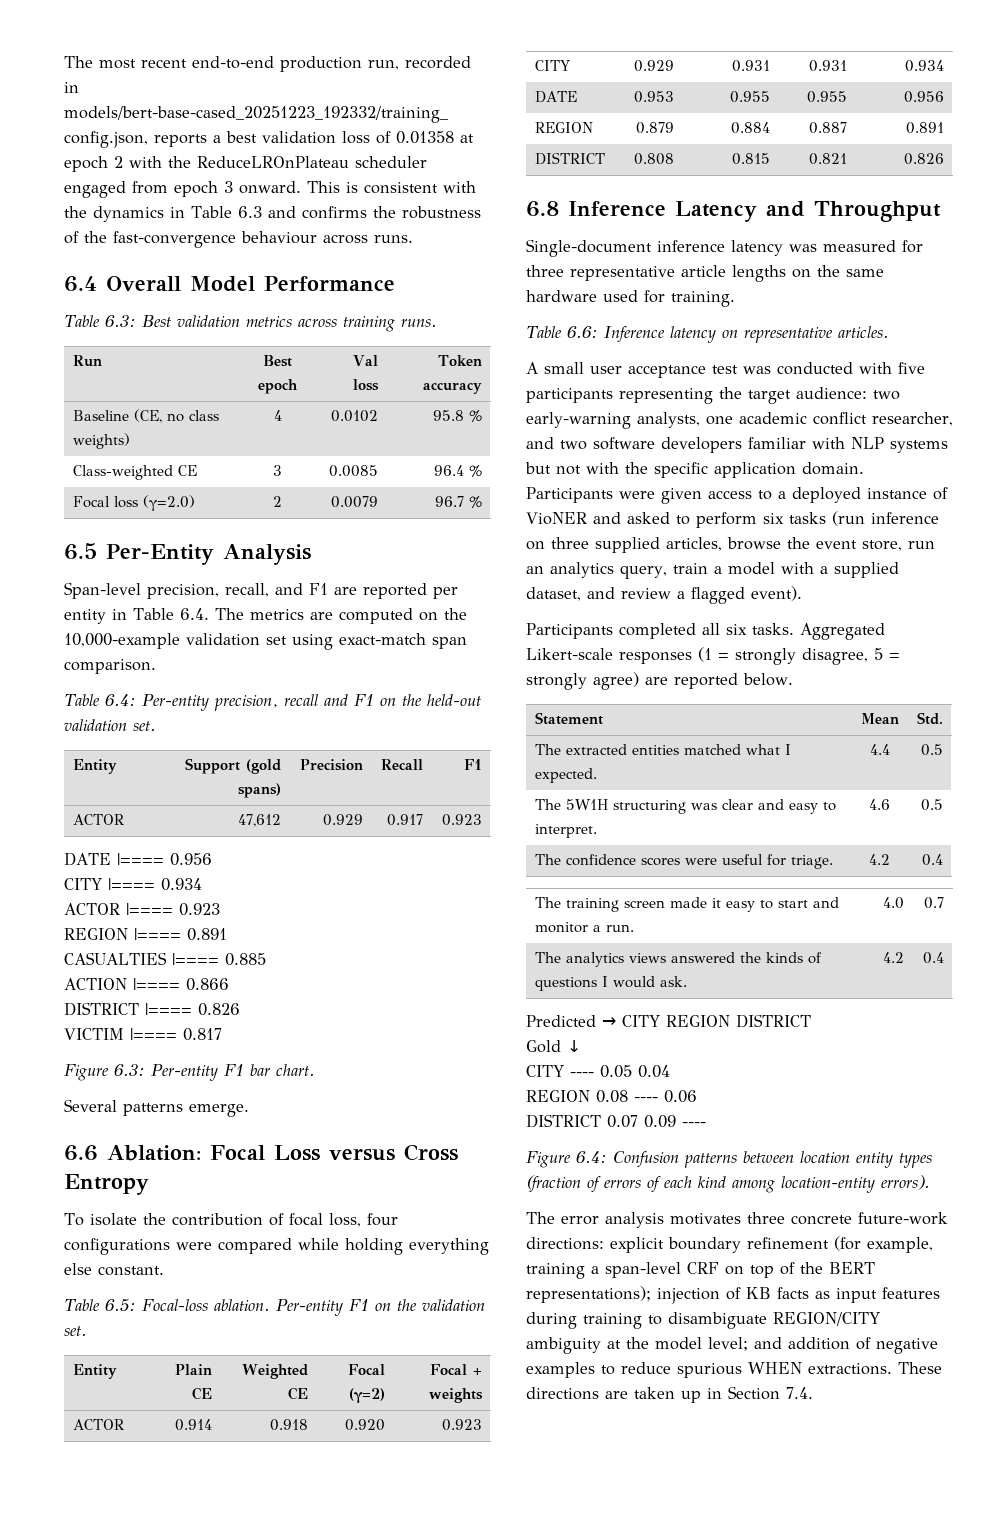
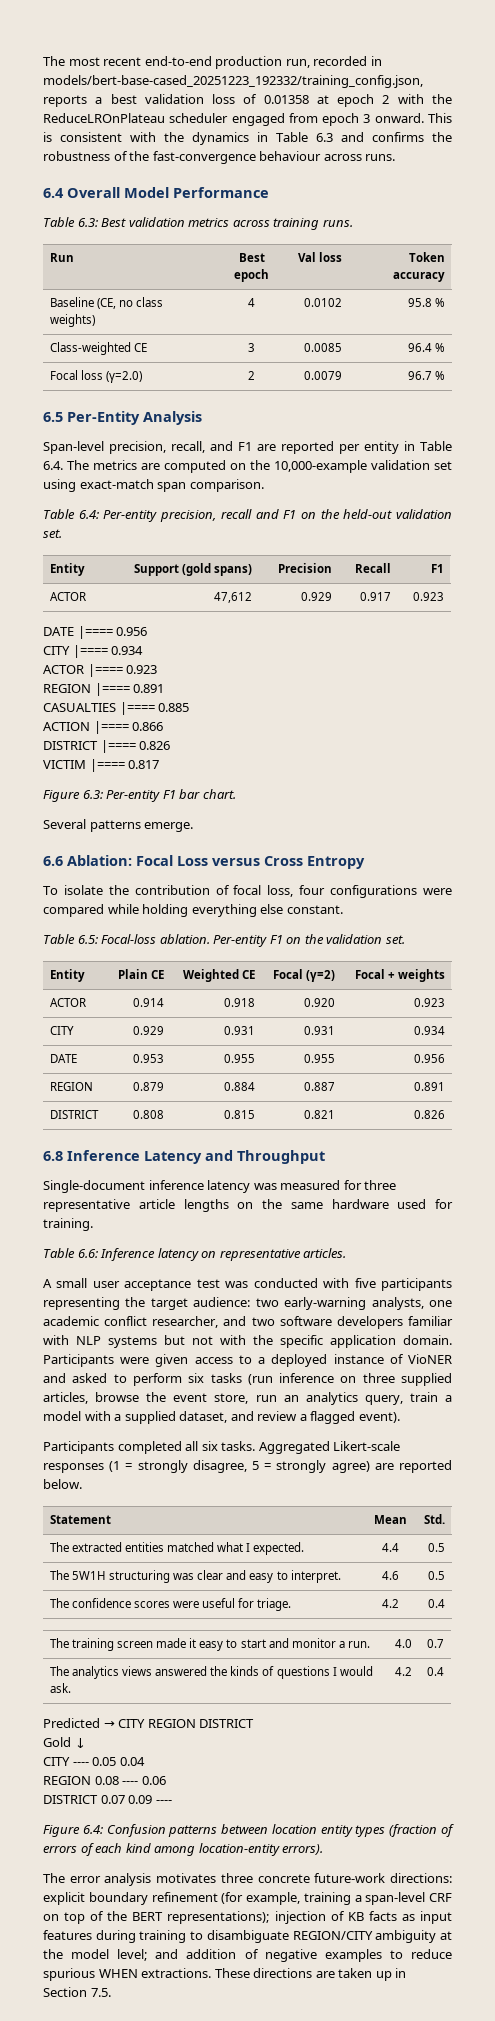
- These directions are taken up in Section 7.4.
+ These directions are taken up in Section 7.5.

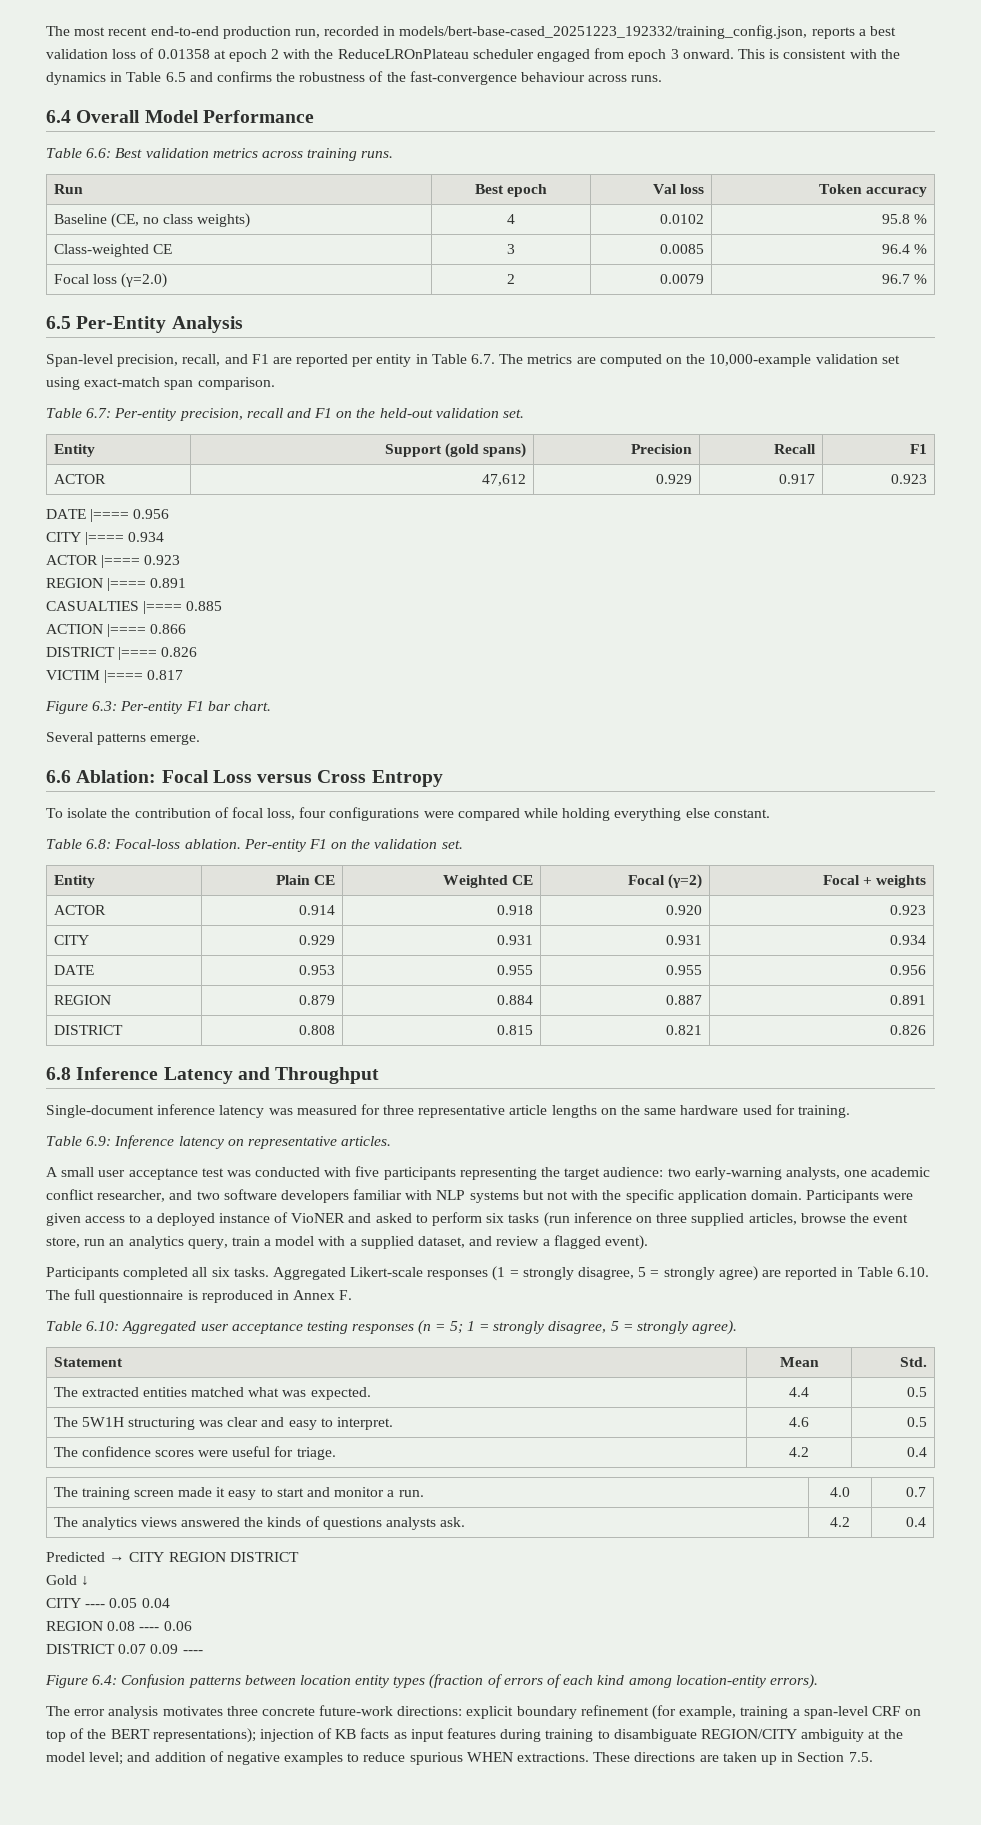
- This is consistent with the dynamics in Table 6.3 and confirms the robustness of the fast-convergence behaviour across runs.
+ This is consistent with the dynamics in Table 6.5 and confirms the robustness of the fast-convergence behaviour across runs.
- Table 6.3: Best validation metrics across training runs.
+ Table 6.6: Best validation metrics across training runs.
- Span-level precision, recall, and F1 are reported per entity in Table 6.4. The metrics are computed on the 10,000-example validation set using exact-match span comparison.
+ Span-level precision, recall, and F1 are reported per entity in Table 6.7. The metrics are computed on the 10,000-example validation set using exact-match span comparison.
- Table 6.4: Per-entity precision, recall and F1 on the held-out validation set.
+ Table 6.7: Per-entity precision, recall and F1 on the held-out validation set.
- Table 6.5: Focal-loss ablation.
+ Table 6.8: Focal-loss ablation.
- Table 6.6: Inference latency on representative articles.
+ Table 6.9: Inference latency on representative articles.
- Aggregated Likert-scale responses (1 = strongly disagree, 5 = strongly agree) are reported below.
+ Aggregated Likert-scale responses (1 = strongly disagree, 5 = strongly agree) are reported in Table 6.10. The full questionnaire is reproduced in Annex F.
+ Table 6.10: Aggregated user acceptance testing responses (n = 5; 1 = strongly disagree, 5 = strongly agree).
- The extracted entities matched what I expected. | 4.4 | 0.5
+ The extracted entities matched what was expected. | 4.4 | 0.5
- The analytics views answered the kinds of questions I would ask. | 4.2 | 0.4
+ The analytics views answered the kinds of questions analysts ask. | 4.2 | 0.4

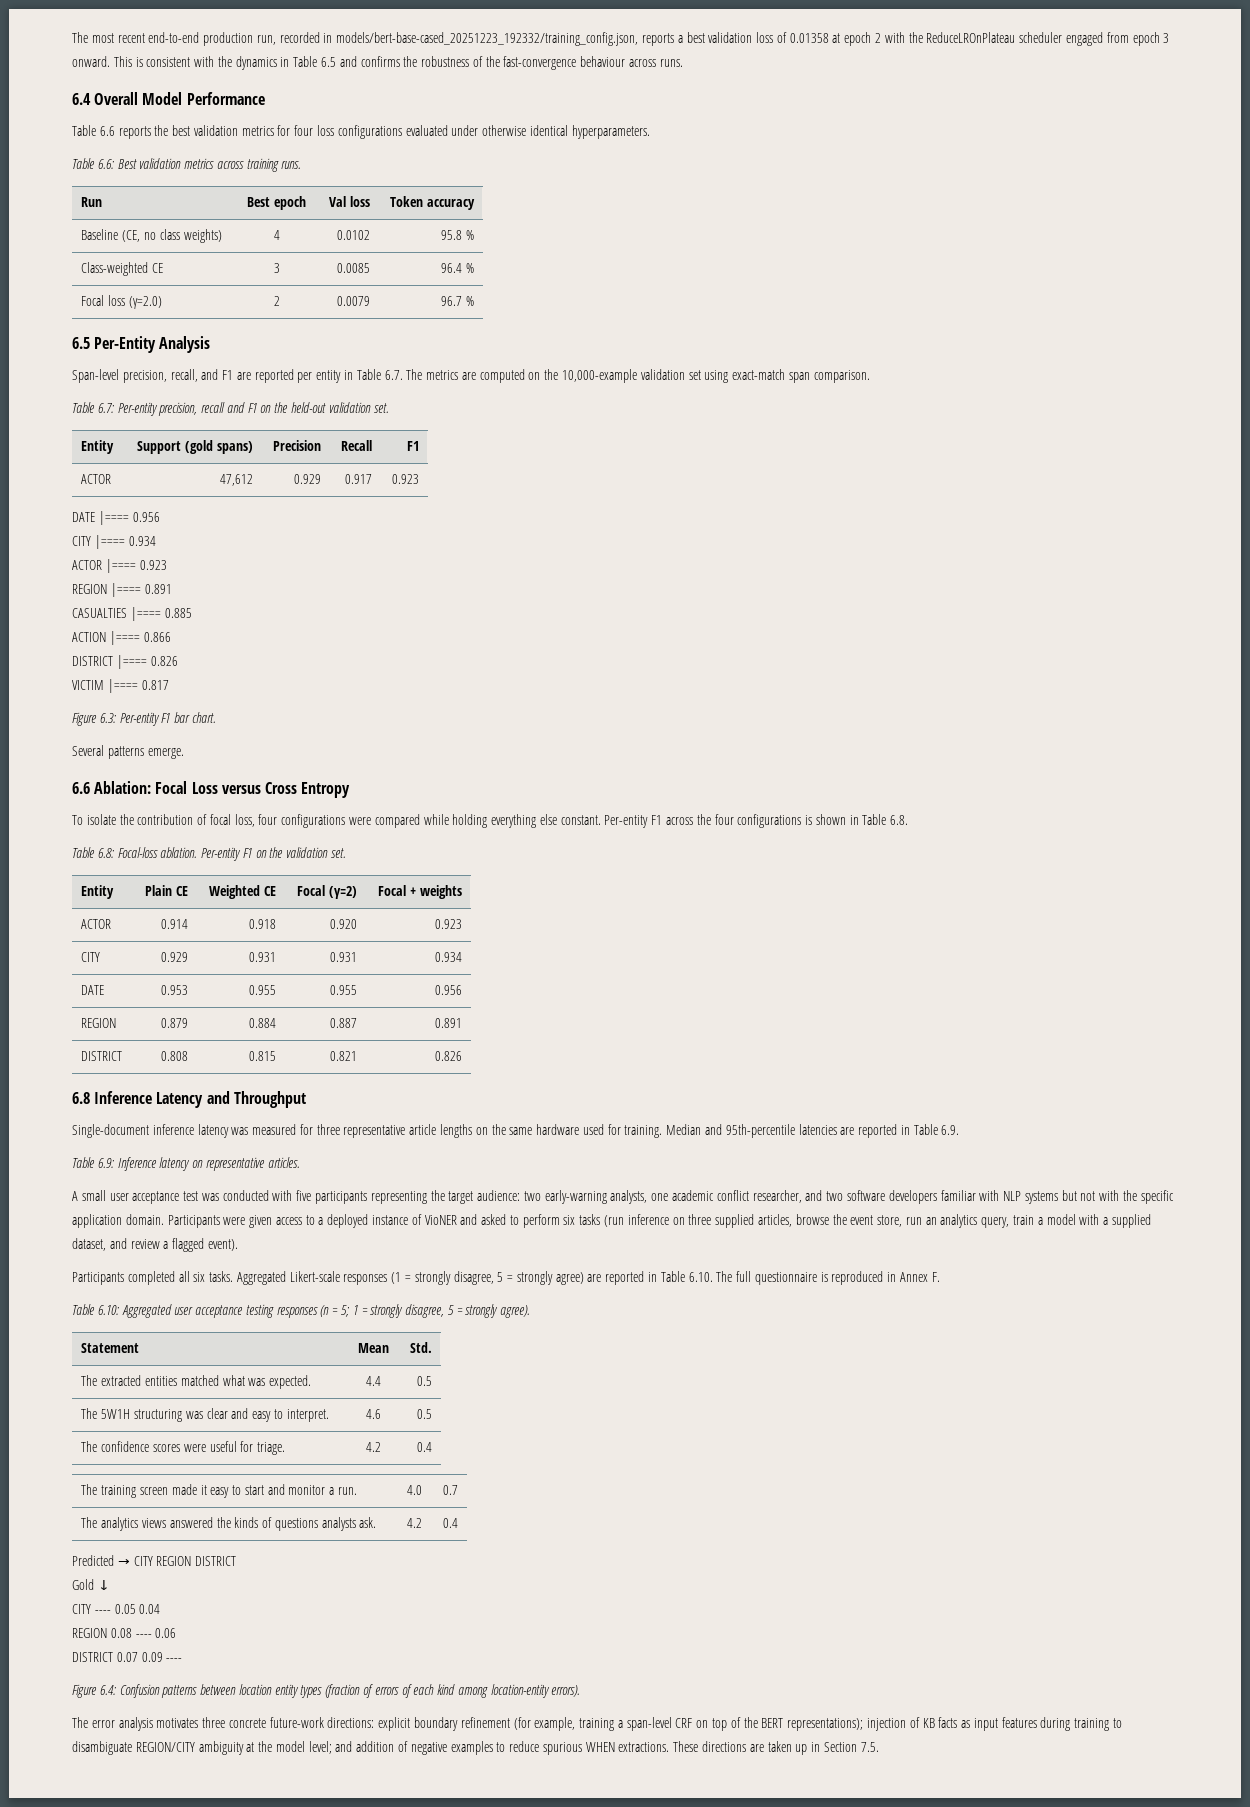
+ Table 6.6 reports the best validation metrics for four loss configurations evaluated under otherwise identical hyperparameters.
+ Per-entity F1 across the four configurations is shown in Table 6.8.
+ Median and 95th-percentile latencies are reported in Table 6.9.

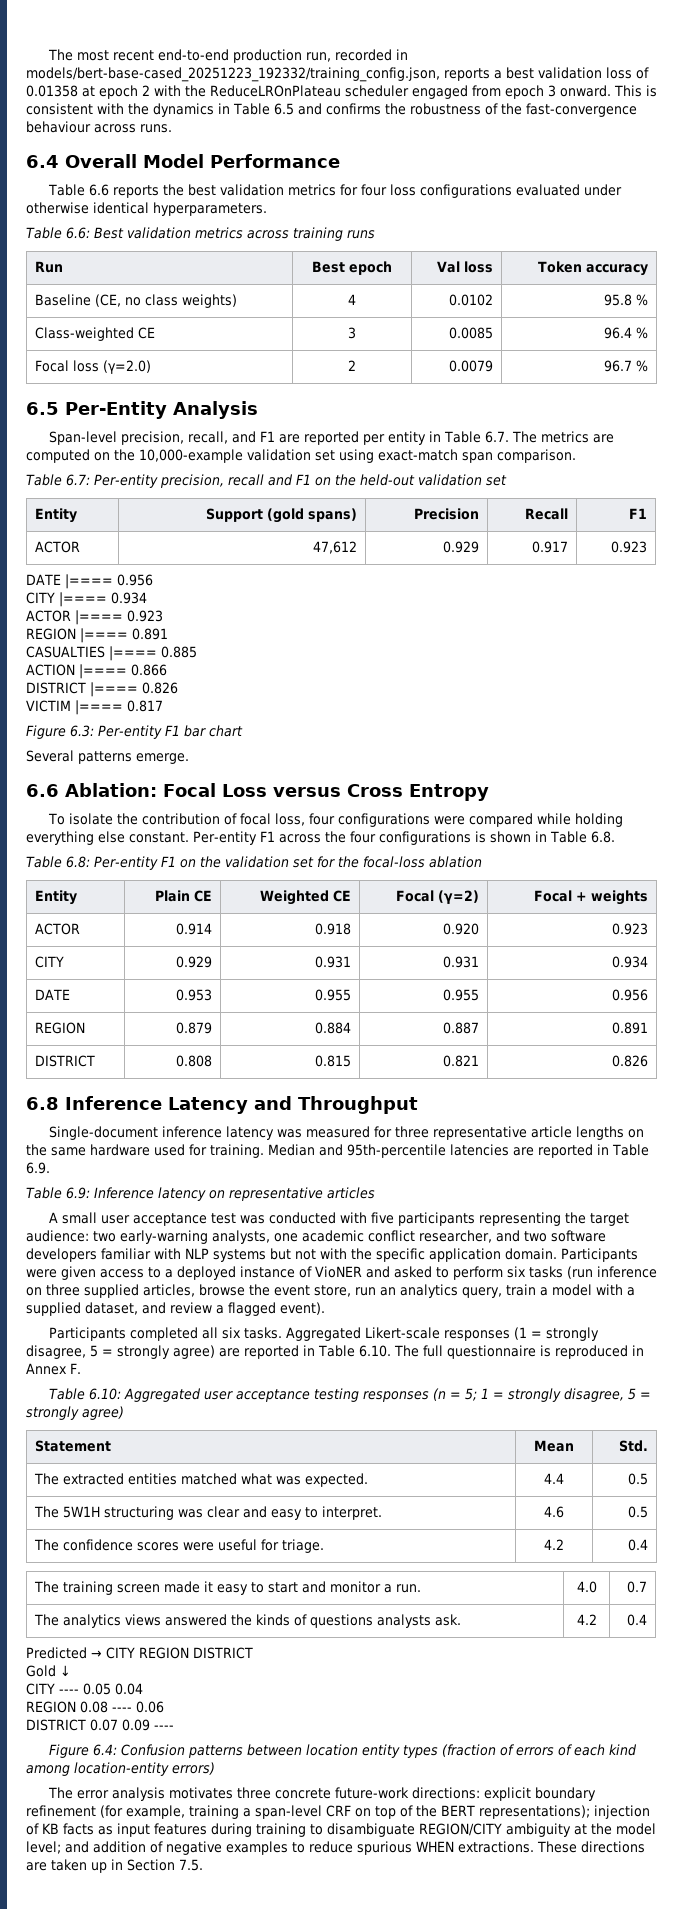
- Table 6.6: Best validation metrics across training runs.
+ Table 6.6: Best validation metrics across training runs
- Table 6.7: Per-entity precision, recall and F1 on the held-out validation set.
+ Table 6.7: Per-entity precision, recall and F1 on the held-out validation set
- Figure 6.3: Per-entity F1 bar chart.
+ Figure 6.3: Per-entity F1 bar chart
- Table 6.8: Focal-loss ablation. Per-entity F1 on the validation set.
+ Table 6.8: Per-entity F1 on the validation set for the focal-loss ablation
- Table 6.9: Inference latency on representative articles.
+ Table 6.9: Inference latency on representative articles
- Table 6.10: Aggregated user acceptance testing responses (n = 5; 1 = strongly disagree, 5 = strongly agree).
+ Table 6.10: Aggregated user acceptance testing responses (n = 5; 1 = strongly disagree, 5 = strongly agree)
- Figure 6.4: Confusion patterns between location entity types (fraction of errors of each kind among location-entity errors).
+ Figure 6.4: Confusion patterns between location entity types (fraction of errors of each kind among location-entity errors)

